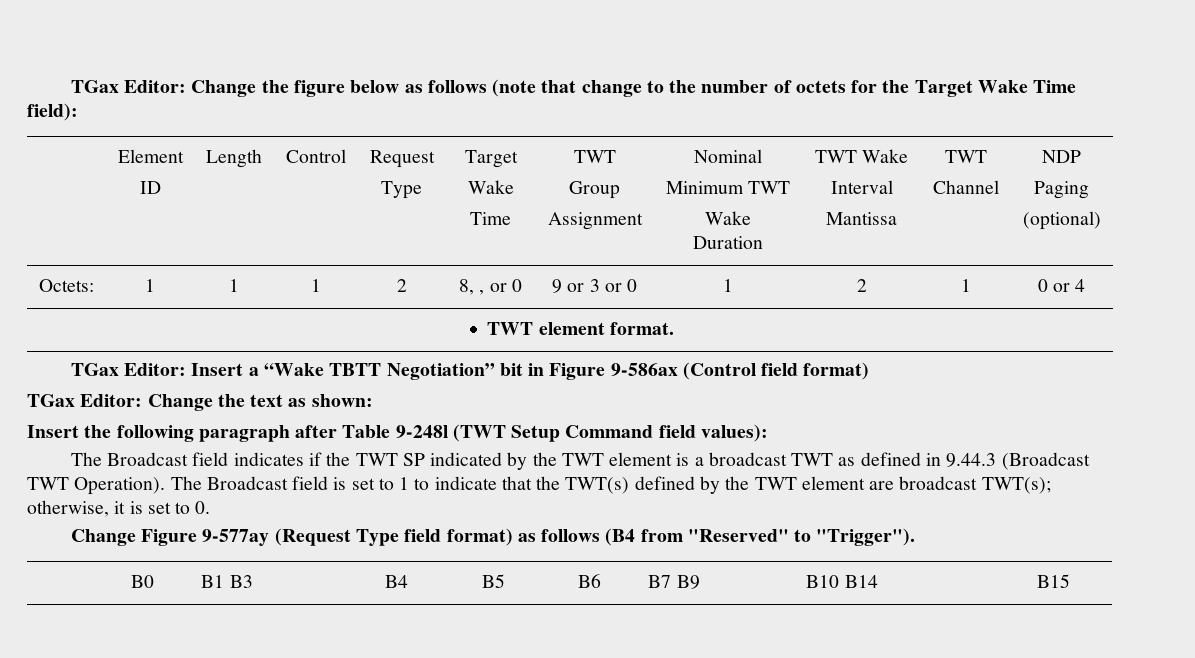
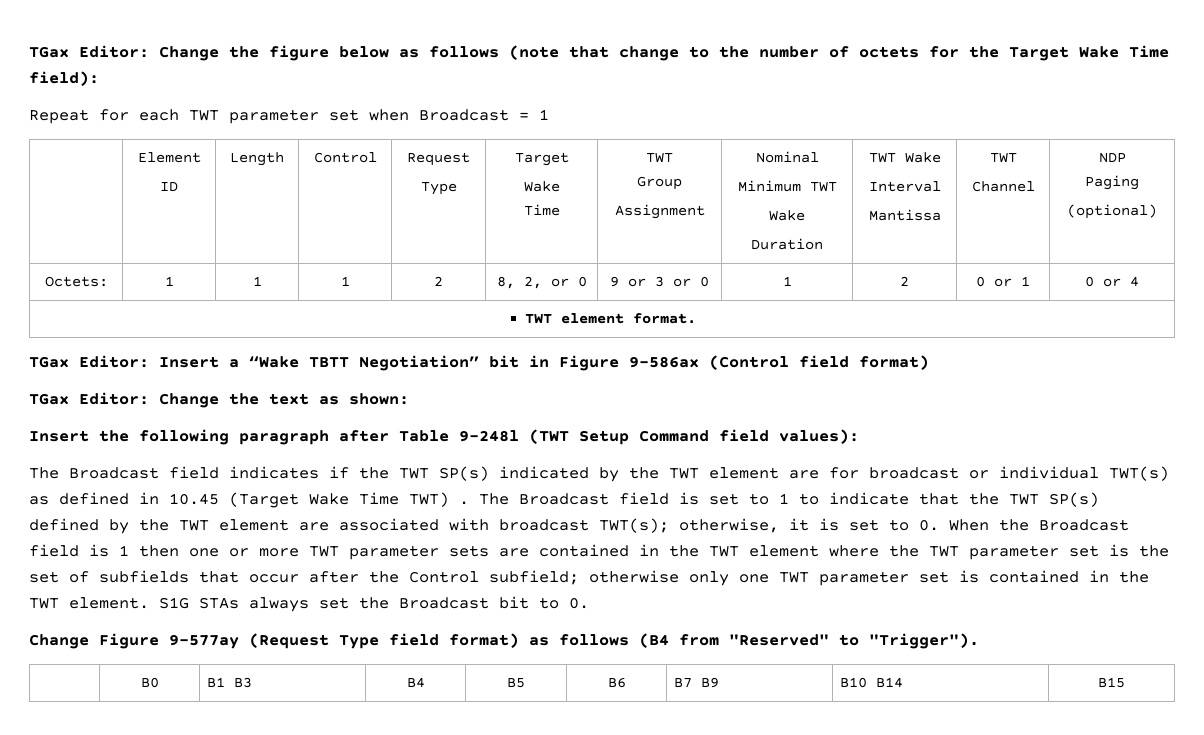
+ Repeat for each TWT parameter set when Broadcast = 1
- Octets: | 1 | 1 | 1 | 2 | 8, , or 0 | 9 or 3 or 0 | 1 | 2 | 1 | 0 or 4
+ Octets: | 1 | 1 | 1 | 2 | 8, 2, or 0 | 9 or 3 or 0 | 1 | 2 | 0 or 1 | 0 or 4
- The Broadcast field indicates if the TWT SP indicated by the TWT element is a broadcast TWT as defined in 9.44.3 (Broadcast TWT Operation).
+ The Broadcast field indicates if the TWT SP(s) indicated by the TWT element are for broadcast or individual TWT(s) as defined in 10.45 (Target Wake Time TWT) .
- The Broadcast field is set to 1 to indicate that the TWT(s) defined by the TWT element are broadcast TWT(s); otherwise, it is set to 0.
+ The Broadcast field is set to 1 to indicate that the TWT SP(s) defined by the TWT element are associated with broadcast TWT(s); otherwise, it is set to 0. When the Broadcast field is 1 then one or more TWT parameter sets are contained in the TWT element where the TWT parameter set is the set of subfields that occur after the Control subfield; otherwise only one TWT parameter set is contained in the TWT element. S1G STAs always set the Broadcast bit to 0.

